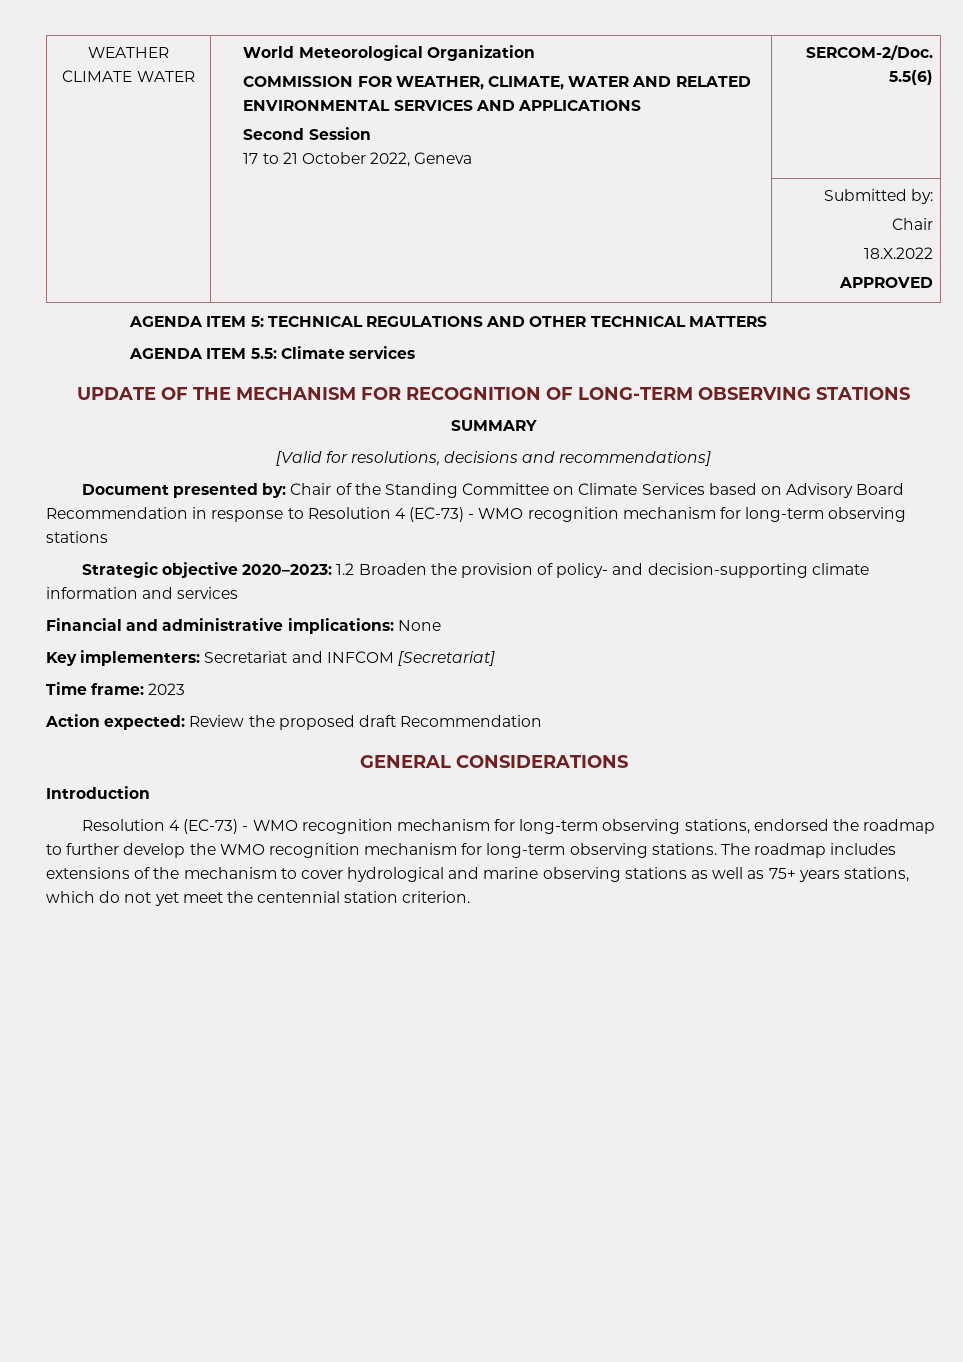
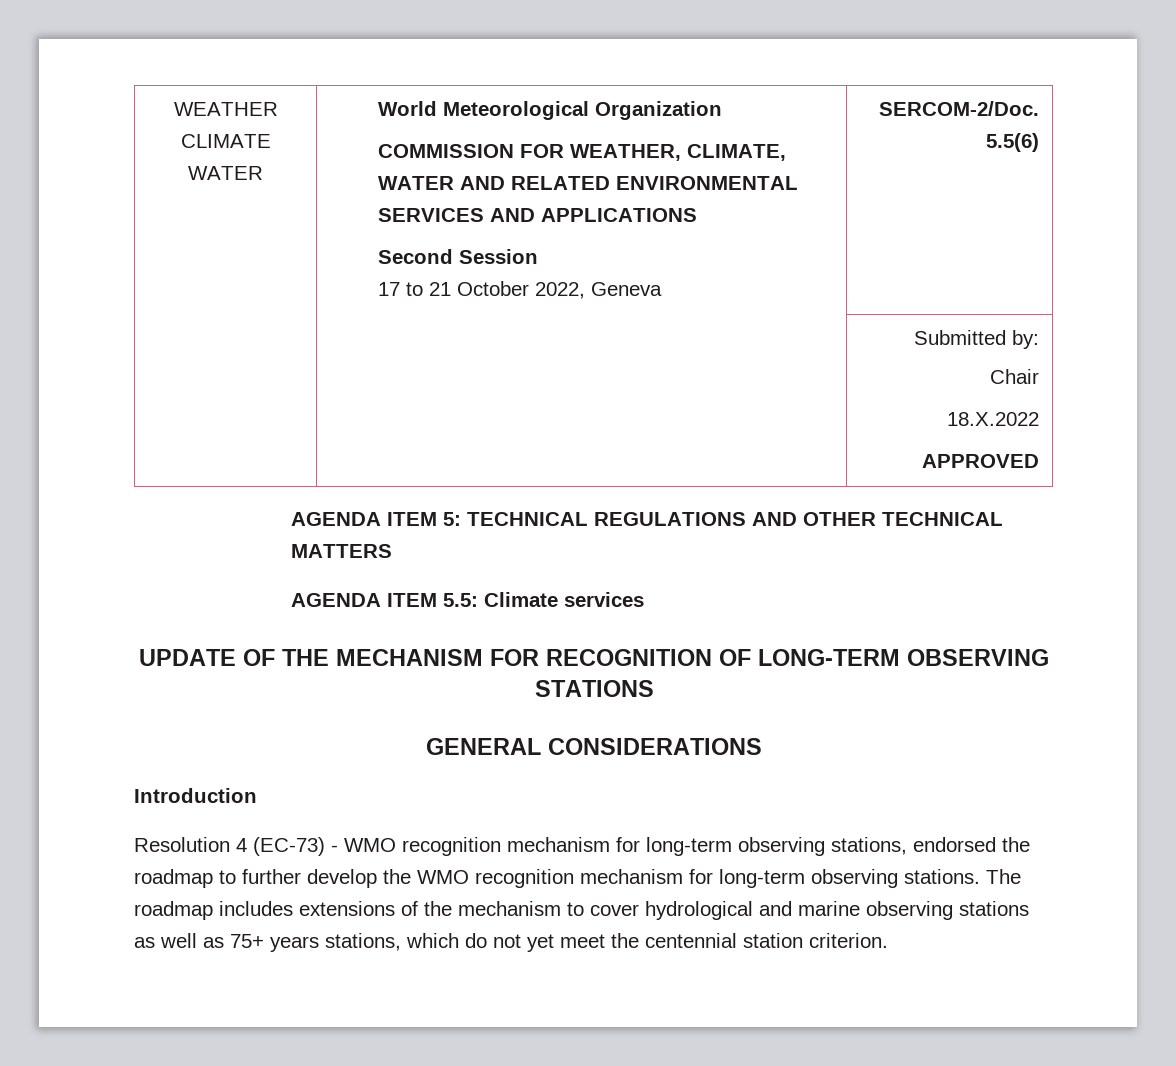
- SUMMARY
- [Valid for resolutions, decisions and recommendations]
- Document presented by: Chair of the Standing Committee on Climate Services based on Advisory Board Recommendation in response to Resolution 4 (EC-73) - WMO recognition mechanism for long-term observing stations
- Strategic objective 2020–2023: 1.2 Broaden the provision of policy- and decision-supporting climate information and services
- Financial and administrative implications: None
- Key implementers: Secretariat and INFCOM [Secretariat]
- Time frame: 2023
- Action expected: Review the proposed draft Recommendation

